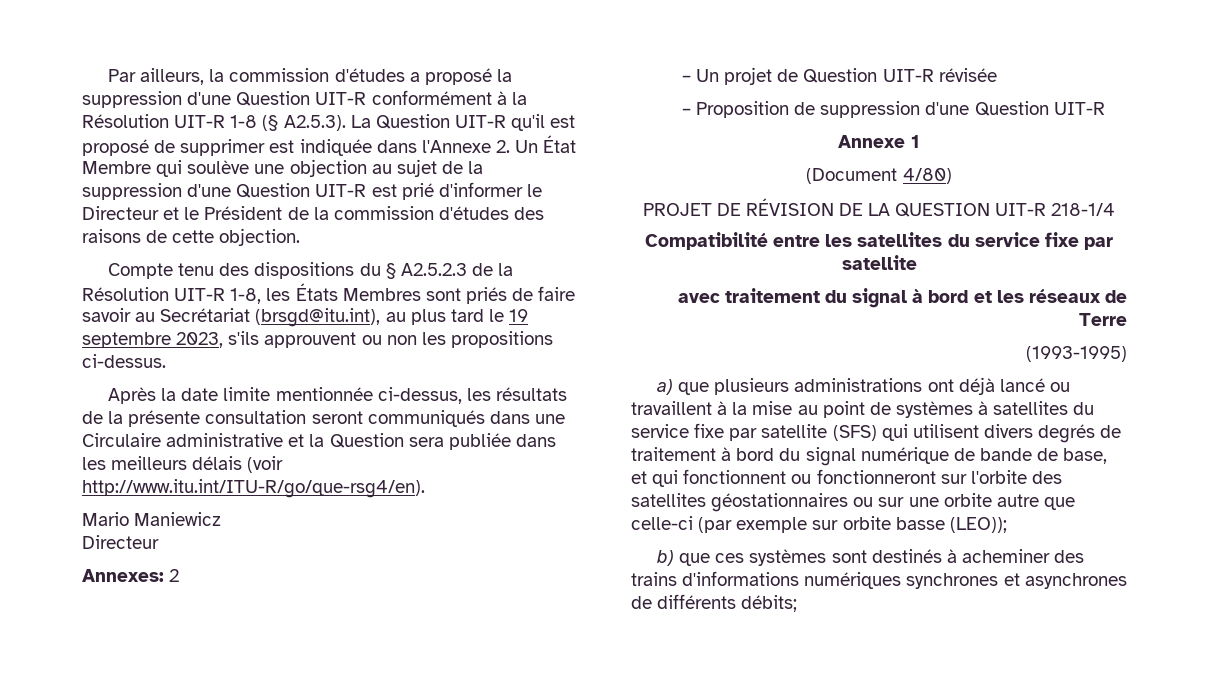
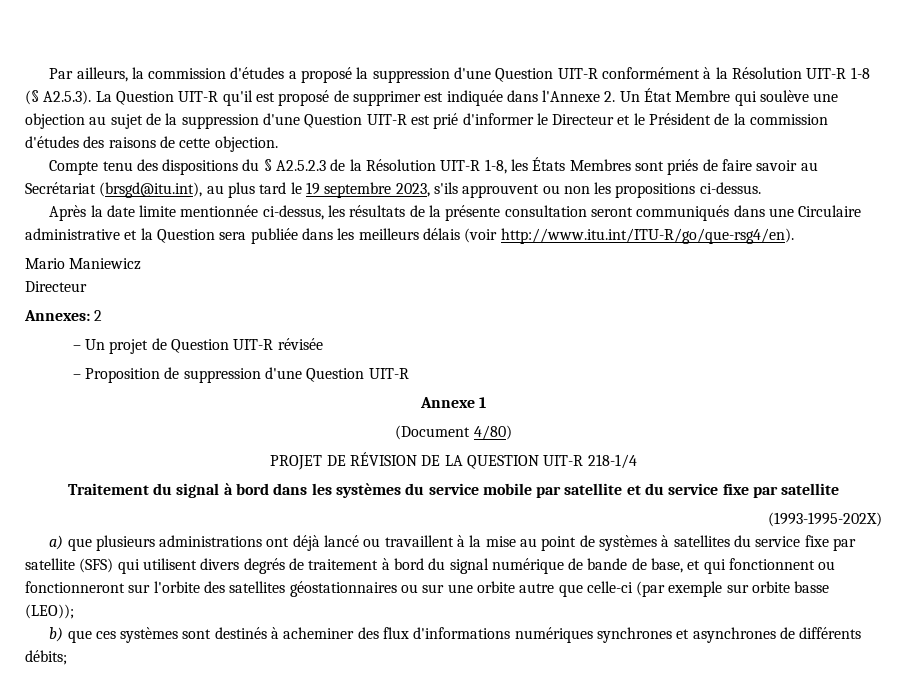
- Compatibilité entre les satellites du service fixe par satellite
+ Traitement du signal à bord dans les systèmes du service mobile par satellite et du service fixe par satellite
- avec traitement du signal à bord et les réseaux de Terre
- (1993-1995)
+ (1993-1995-202X)
- b) que ces systèmes sont destinés à acheminer des trains d'informations numériques synchrones et asynchrones de différents débits;
+ b) que ces systèmes sont destinés à acheminer des flux d'informations numériques synchrones et asynchrones de différents débits;

